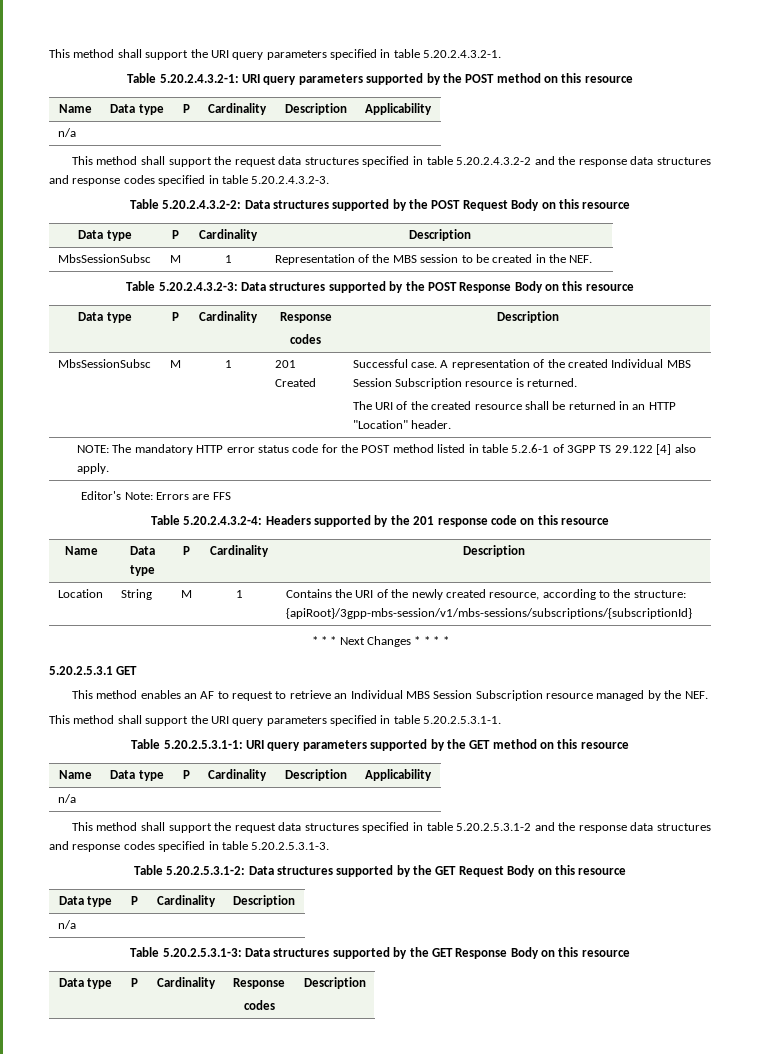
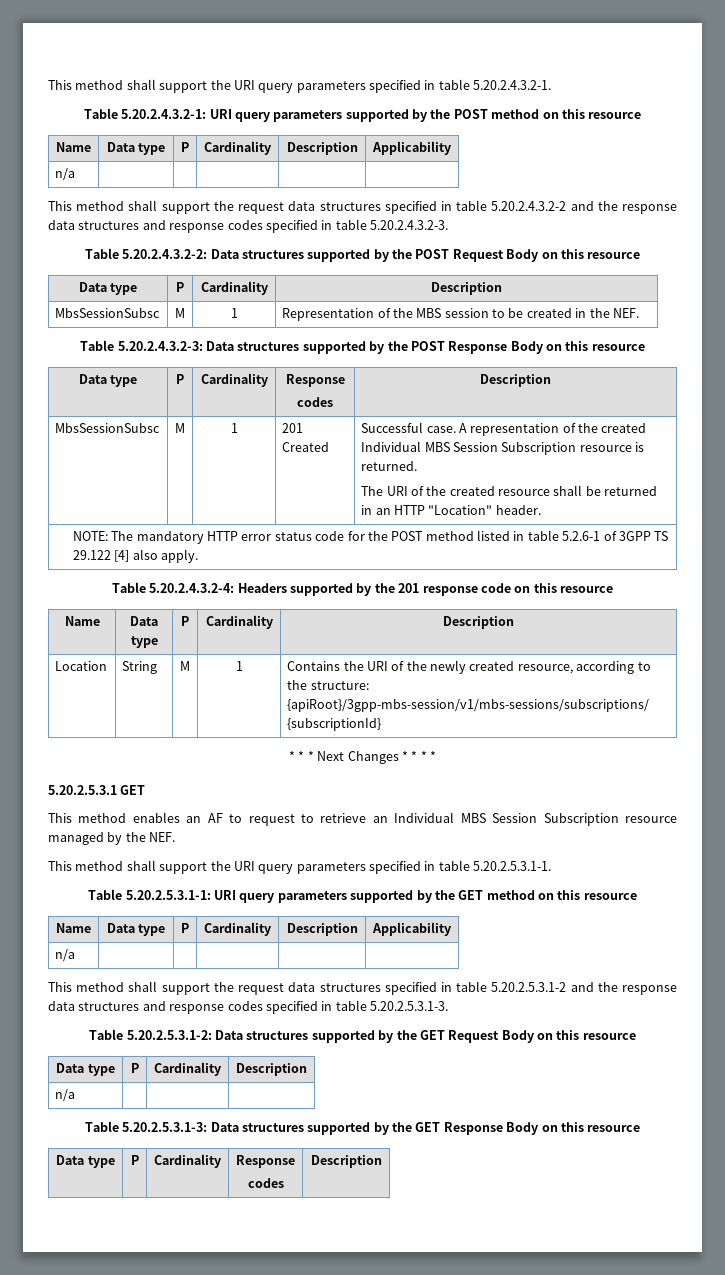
- Editor's Note: Errors are FFS

